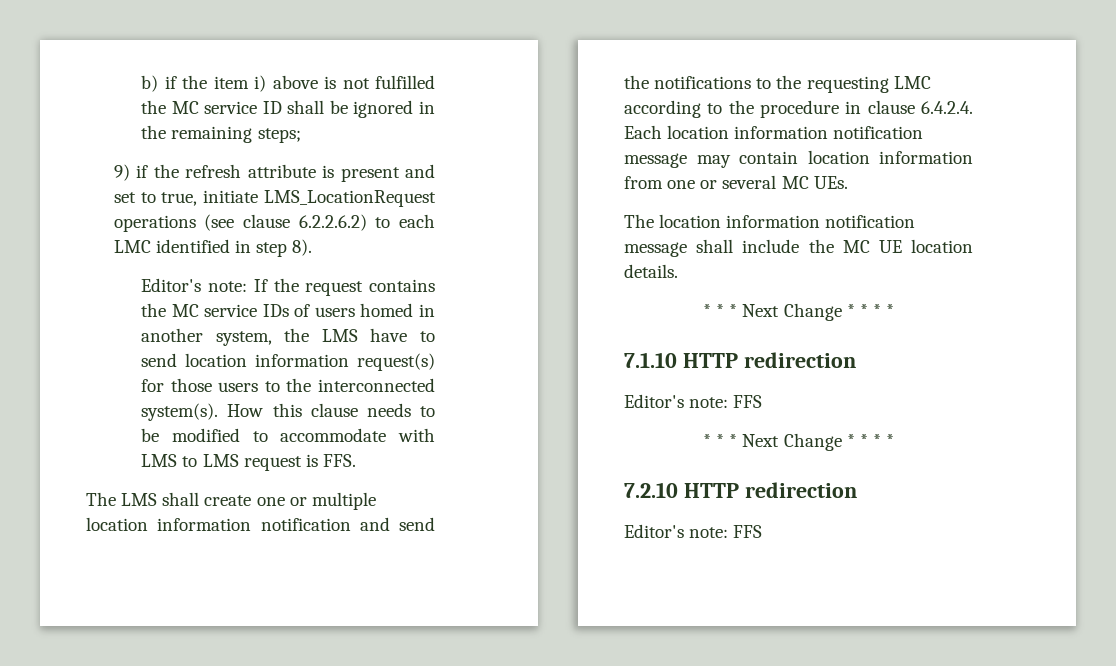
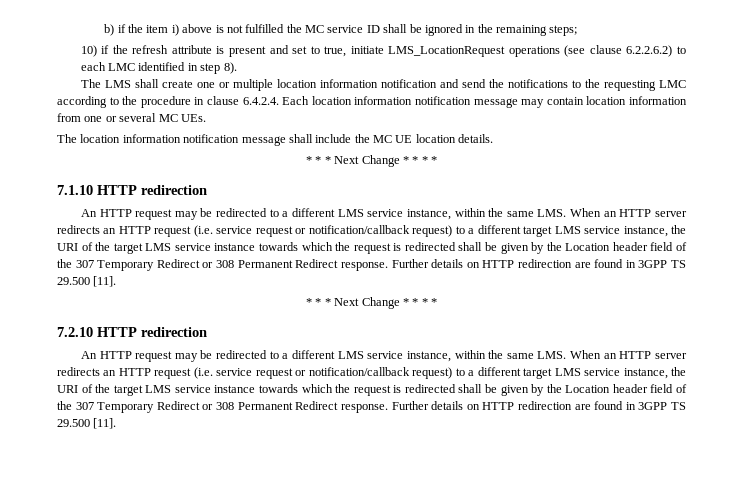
- 9) if the refresh attribute is present and set to true, initiate LMS_LocationRequest operations (see clause 6.2.2.6.2) to each LMC identified in step 8).
+ 10) if the refresh attribute is present and set to true, initiate LMS_LocationRequest operations (see clause 6.2.2.6.2) to each LMC identified in step 8).
- Editor's note: If the request contains the MC service IDs of users homed in another system, the LMS have to send location information request(s) for those users to the interconnected system(s). How this clause needs to be modified to accommodate with LMS to LMS request is FFS.
  7.1.10 HTTP redirection
- Editor's note: FFS
+ An HTTP request may be redirected to a different LMS service instance, within the same LMS. When an HTTP server redirects an HTTP request (i.e. service request or notification/callback request) to a different target LMS service instance, the URI of the target LMS service instance towards which the request is redirected shall be given by the Location header field of the 307 Temporary Redirect or 308 Permanent Redirect response. Further details on HTTP redirection are found in 3GPP TS 29.500 [11].
  7.2.10 HTTP redirection
- Editor's note: FFS
+ An HTTP request may be redirected to a different LMS service instance, within the same LMS. When an HTTP server redirects an HTTP request (i.e. service request or notification/callback request) to a different target LMS service instance, the URI of the target LMS service instance towards which the request is redirected shall be given by the Location header field of the 307 Temporary Redirect or 308 Permanent Redirect response. Further details on HTTP redirection are found in 3GPP TS 29.500 [11].

